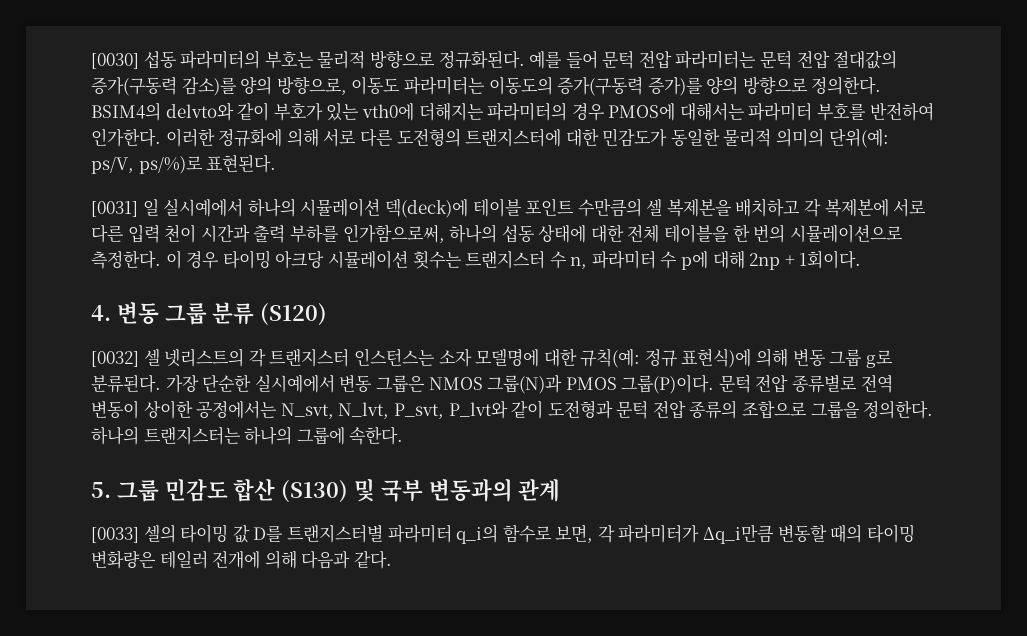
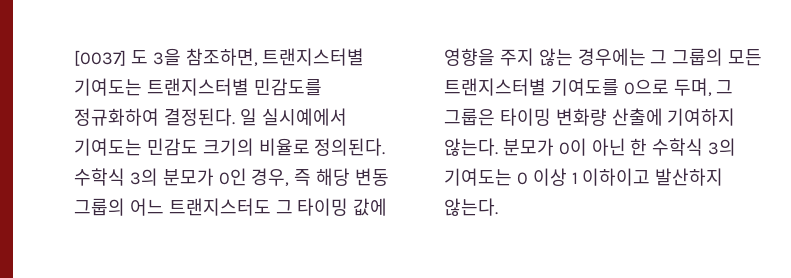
- [0030] 섭동 파라미터의 부호는 물리적 방향으로 정규화된다. 예를 들어 문턱 전압 파라미터는 문턱 전압 절대값의 증가(구동력 감소)를 양의 방향으로, 이동도 파라미터는 이동도의 증가(구동력 증가)를 양의 방향으로 정의한다. BSIM4의 delvto와 같이 부호가 있는 vth0에 더해지는 파라미터의 경우 PMOS에 대해서는 파라미터 부호를 반전하여 인가한다. 이러한 정규화에 의해 서로 다른 도전형의 트랜지스터에 대한 민감도가 동일한 물리적 의미의 단위(예: ps/V, ps/%)로 표현된다.
- [0031] 일 실시예에서 하나의 시뮬레이션 덱(deck)에 테이블 포인트 수만큼의 셀 복제본을 배치하고 각 복제본에 서로 다른 입력 천이 시간과 출력 부하를 인가함으로써, 하나의 섭동 상태에 대한 전체 테이블을 한 번의 시뮬레이션으로 측정한다. 이 경우 타이밍 아크당 시뮬레이션 횟수는 트랜지스터 수 n, 파라미터 수 p에 대해 2np + 1회이다.
- 4. 변동 그룹 분류 (S120)
- [0032] 셀 넷리스트의 각 트랜지스터 인스턴스는 소자 모델명에 대한 규칙(예: 정규 표현식)에 의해 변동 그룹 g로 분류된다. 가장 단순한 실시예에서 변동 그룹은 NMOS 그룹(N)과 PMOS 그룹(P)이다. 문턱 전압 종류별로 전역 변동이 상이한 공정에서는 N_svt, N_lvt, P_svt, P_lvt와 같이 도전형과 문턱 전압 종류의 조합으로 그룹을 정의한다. 하나의 트랜지스터는 하나의 그룹에 속한다.
- 5. 그룹 민감도 합산 (S130) 및 국부 변동과의 관계
- [0033] 셀의 타이밍 값 D를 트랜지스터별 파라미터 q_i의 함수로 보면, 각 파라미터가 Δq_i만큼 변동할 때의 타이밍 변화량은 테일러 전개에 의해 다음과 같다.
+ [0037] 도 3을 참조하면, 트랜지스터별 기여도는 트랜지스터별 민감도를 정규화하여 결정된다. 일 실시예에서 기여도는 민감도 크기의 비율로 정의된다. 수학식 3의 분모가 0인 경우, 즉 해당 변동 그룹의 어느 트랜지스터도 그 타이밍 값에 영향을 주지 않는 경우에는 그 그룹의 모든 트랜지스터별 기여도를 0으로 두며, 그 그룹은 타이밍 변화량 산출에 기여하지 않는다. 분모가 0이 아닌 한 수학식 3의 기여도는 0 이상 1 이하이고 발산하지 않는다.

